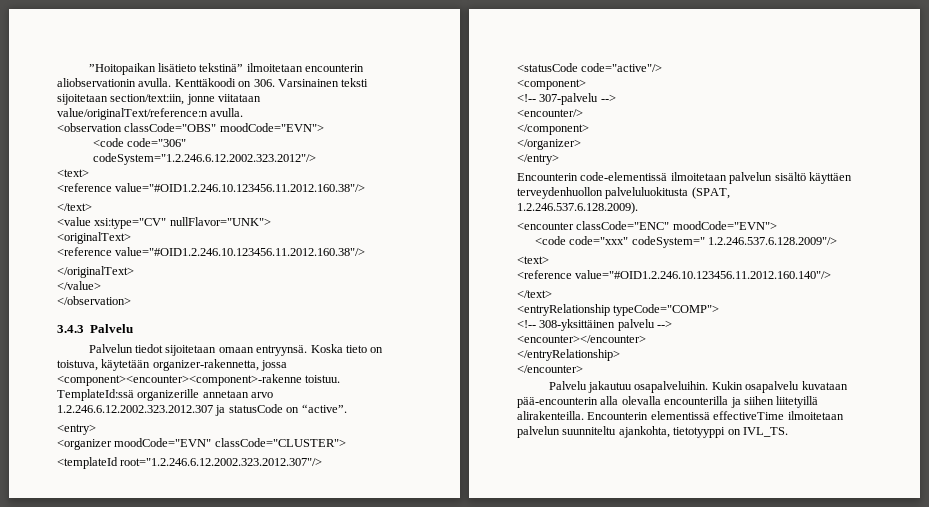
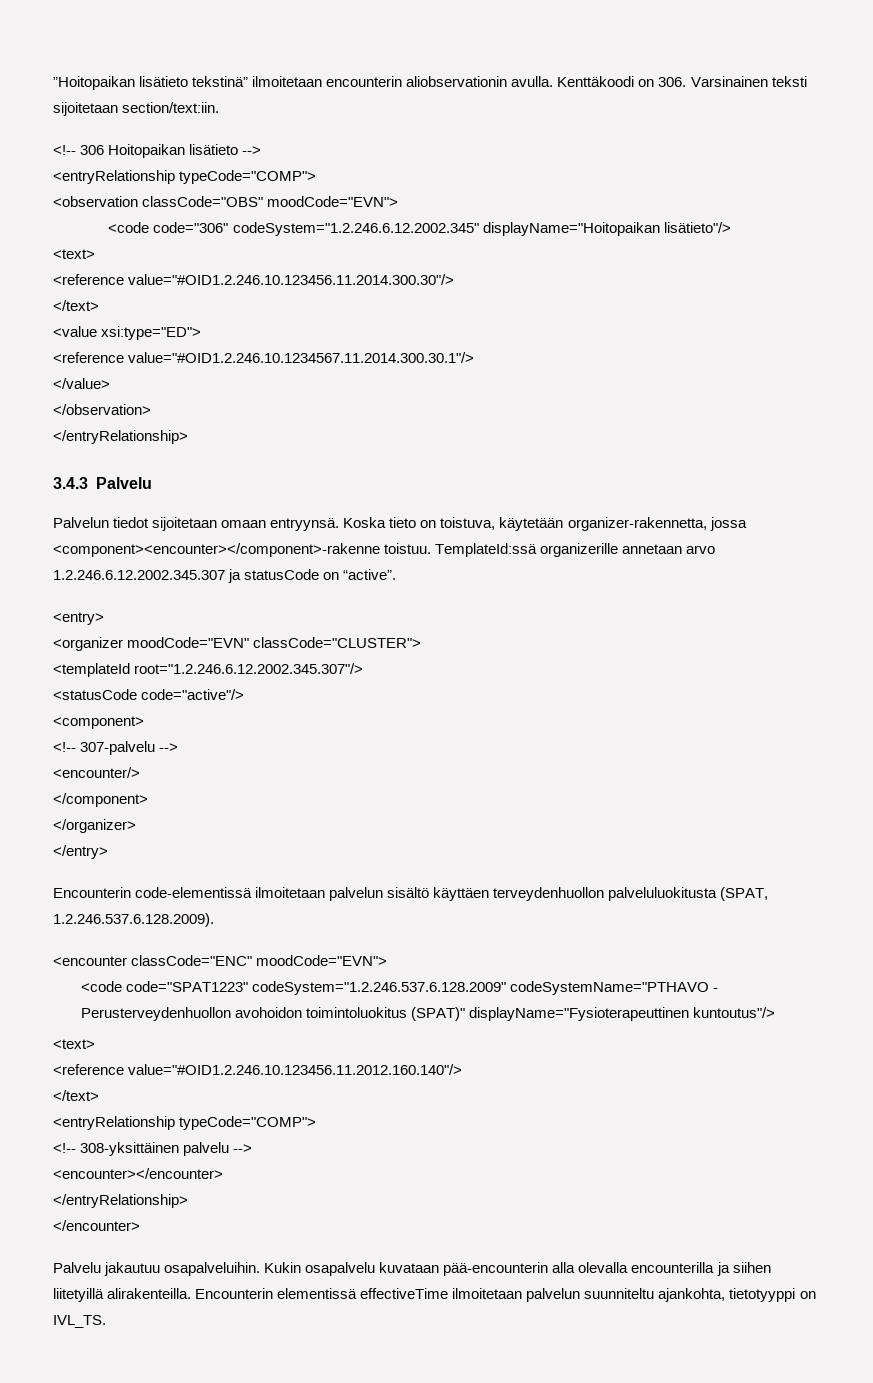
- Kenttäkoodi on 306. Varsinainen teksti sijoitetaan section/text:iin, jonne viitataan value/originalText/reference:n avulla.
+ Kenttäkoodi on 306. Varsinainen teksti sijoitetaan section/text:iin.
+ <!-- 306 Hoitopaikan lisätieto -->
+ <entryRelationship typeCode="COMP">
- <code code="306" codeSystem="1.2.246.6.12.2002.323.2012"/>
+ <code code="306" codeSystem="1.2.246.6.12.2002.345" displayName="Hoitopaikan lisätieto"/>
  <text>
- <reference value="#OID1.2.246.10.123456.11.2012.160.38"/>
+ <reference value="#OID1.2.246.10.123456.11.2014.300.30"/>
- <value xsi:type="CV" nullFlavor="UNK">
- <originalText>
- <reference value="#OID1.2.246.10.123456.11.2012.160.38"/>
- </originalText>
+ <value xsi:type="ED">
+ <reference value="#OID1.2.246.10.1234567.11.2014.300.30.1"/>
  </observation>
+ </entryRelationship>
- Koska tieto on toistuva, käytetään organizer-rakennetta, jossa <component><encounter><component>-rakenne toistuu.
+ Koska tieto on toistuva, käytetään organizer-rakennetta, jossa <component><encounter></component>-rakenne toistuu.
- TemplateId:ssä organizerille annetaan arvo 1.2.246.6.12.2002.323.2012.307 ja statusCode on “active”.
+ TemplateId:ssä organizerille annetaan arvo 1.2.246.6.12.2002.345.307 ja statusCode on “active”.
- <templateId root="1.2.246.6.12.2002.323.2012.307"/>
+ <templateId root="1.2.246.6.12.2002.345.307"/>
- <code code="xxx" codeSystem=" 1.2.246.537.6.128.2009"/>
+ <code code="SPAT1223" codeSystem="1.2.246.537.6.128.2009" codeSystemName="PTHAVO - Perusterveydenhuollon avohoidon toimintoluokitus (SPAT)" displayName="Fysioterapeuttinen kuntoutus"/>

